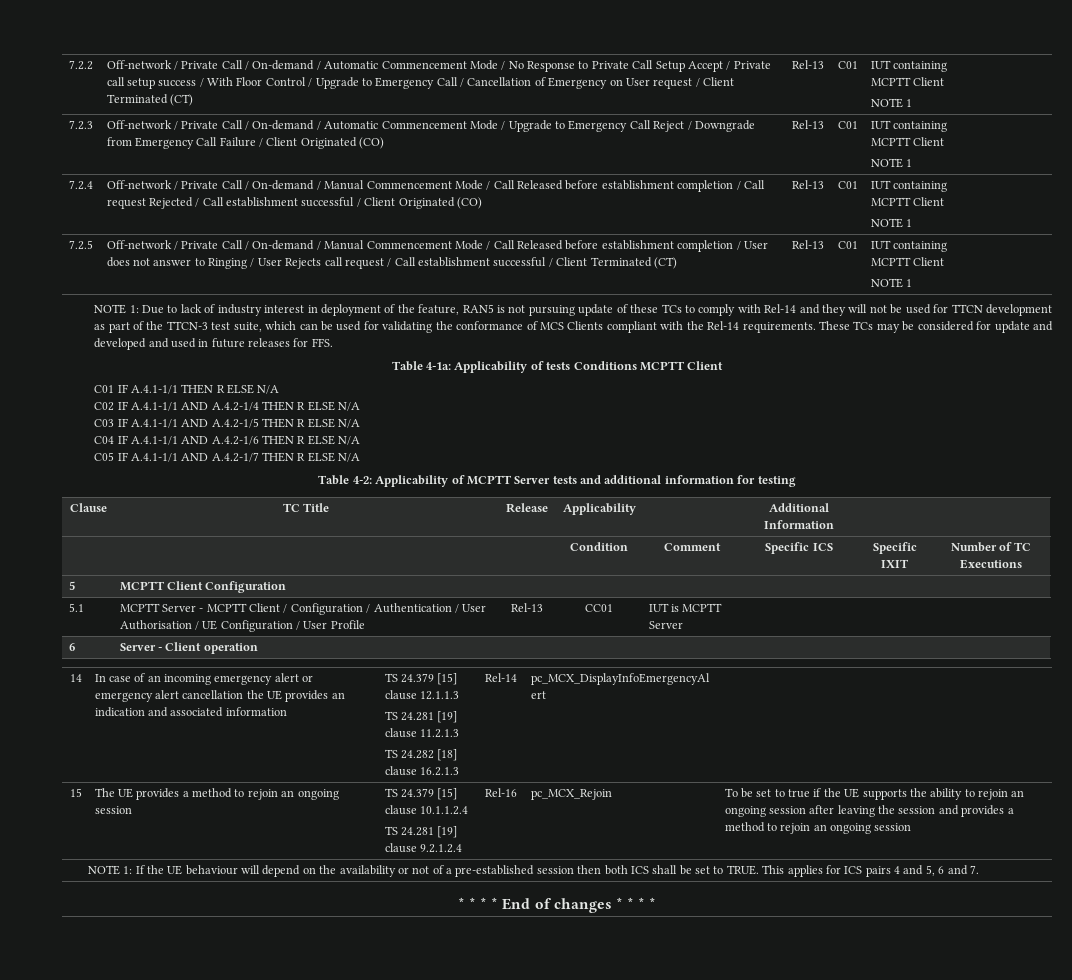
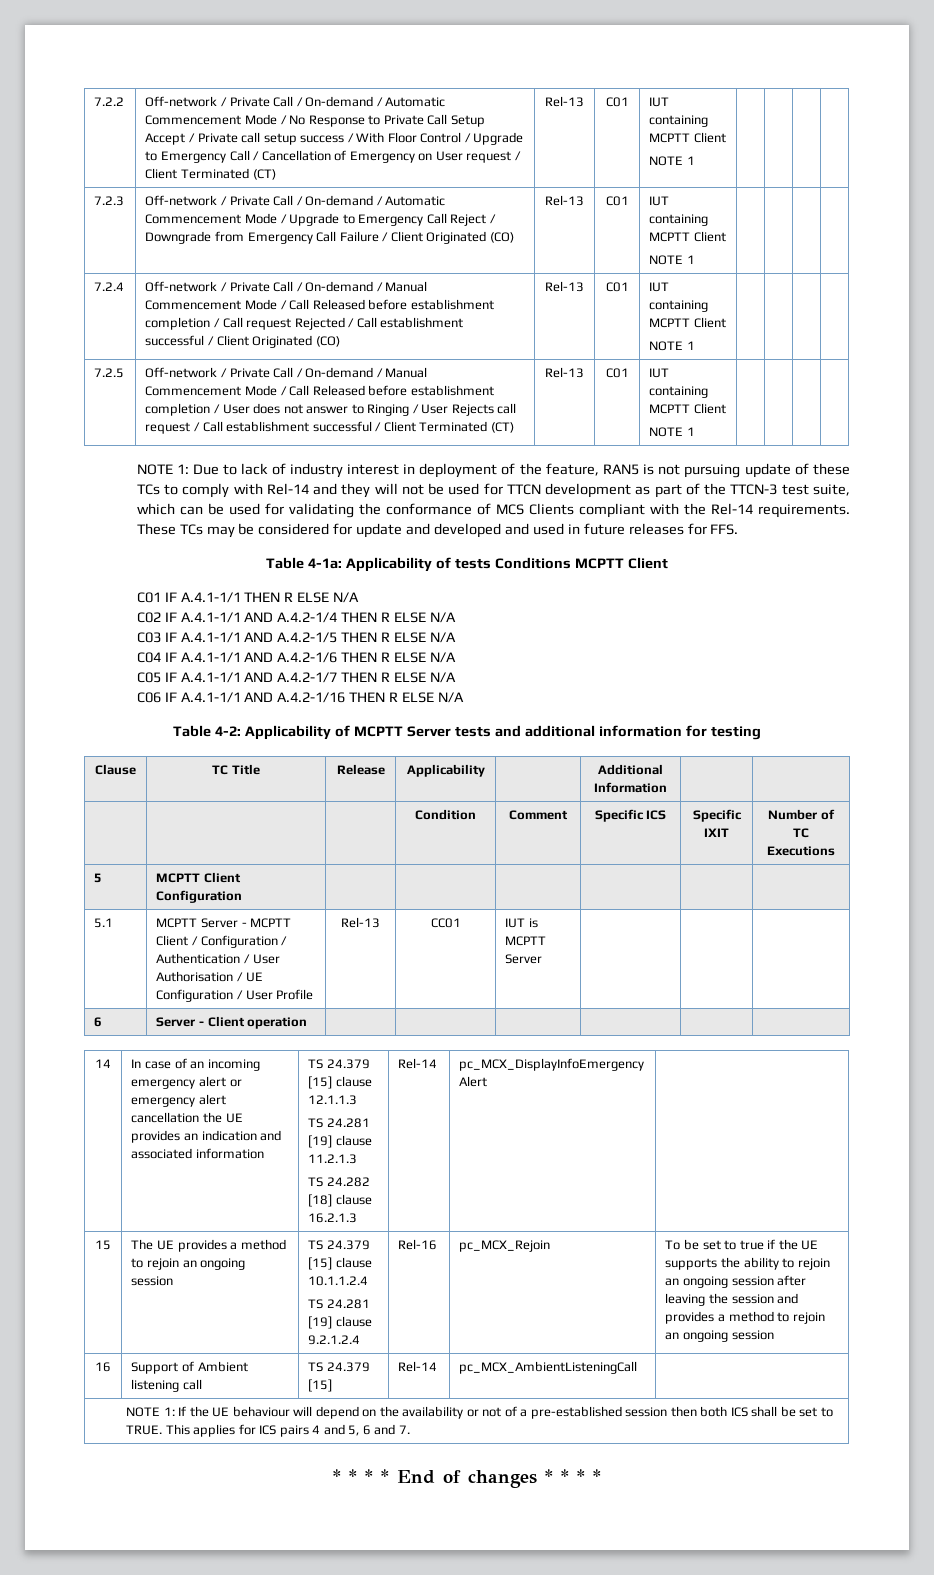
+ C06 IF A.4.1-1/1 AND A.4.2-1/16 THEN R ELSE N/A
+ 16 | Support of Ambient listening call | TS 24.379 [15] | Rel-14 | pc_MCX_AmbientListeningCall |

